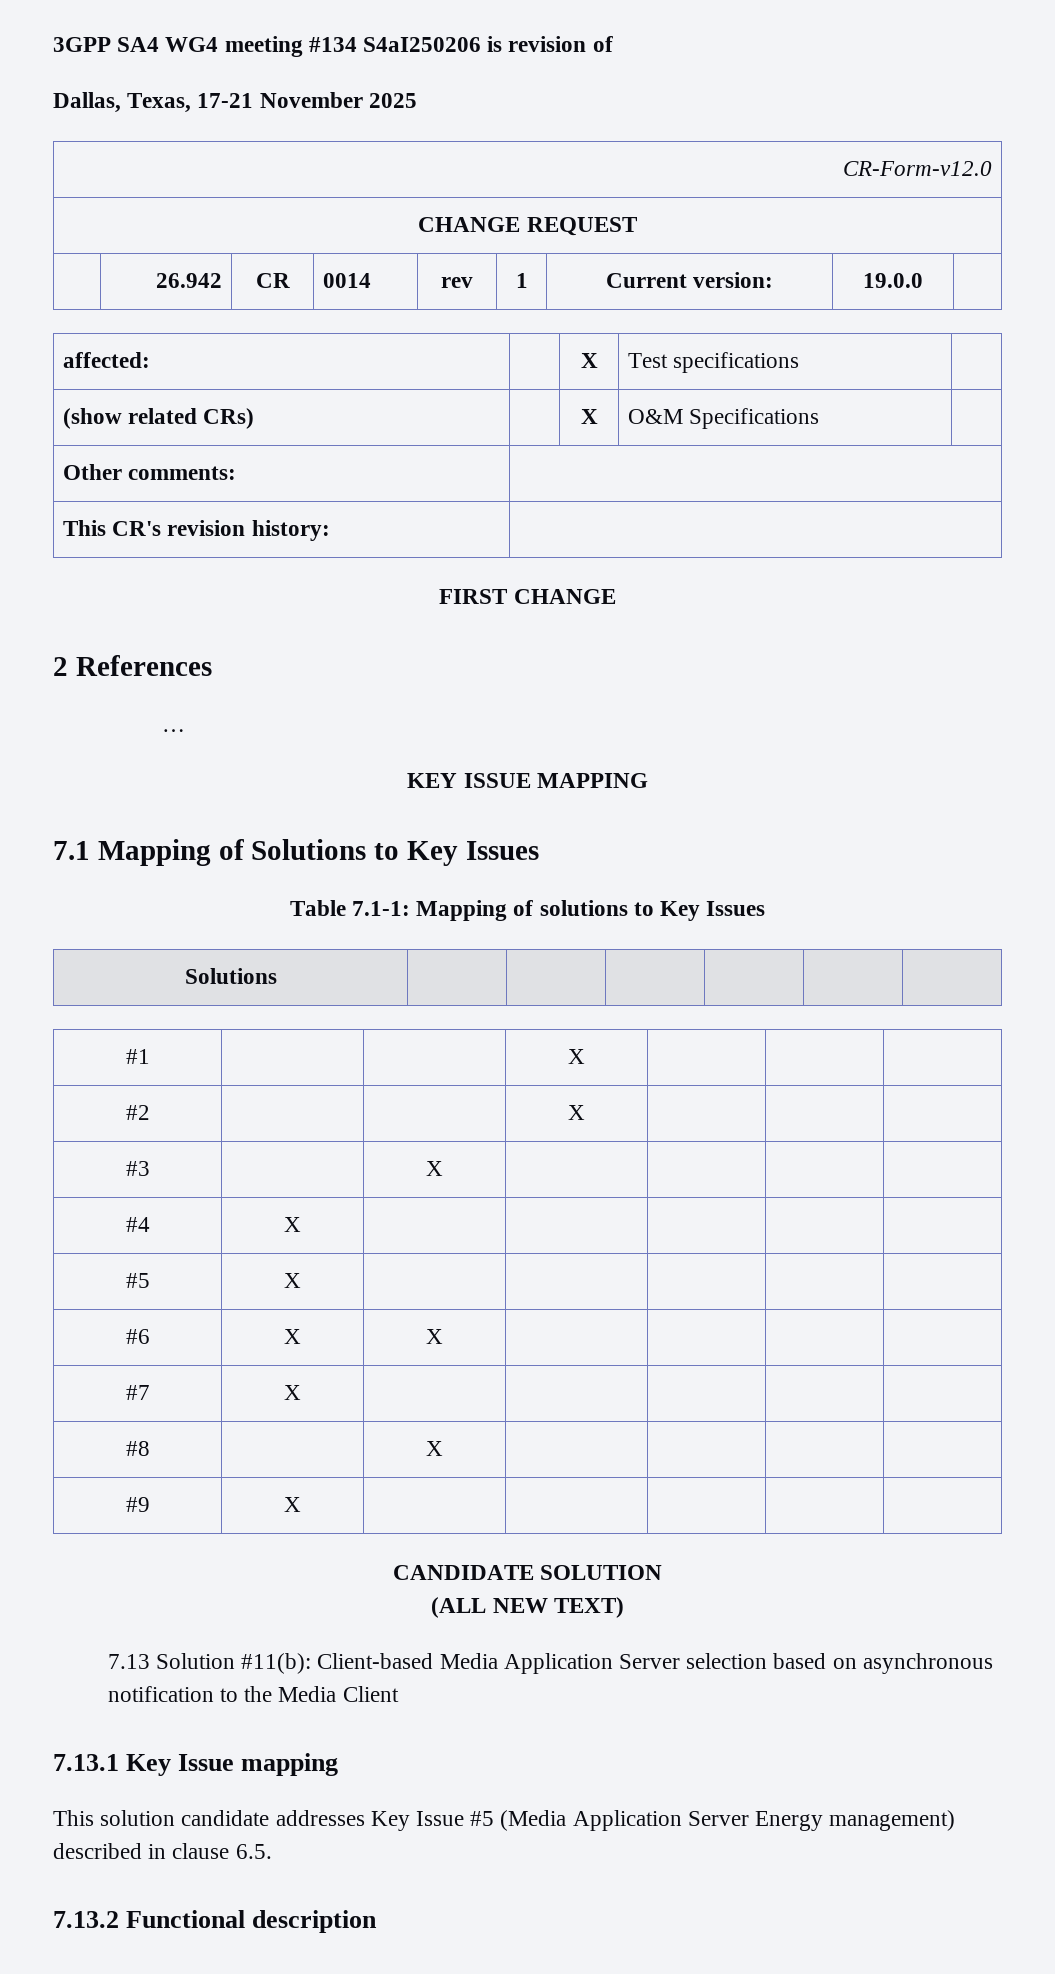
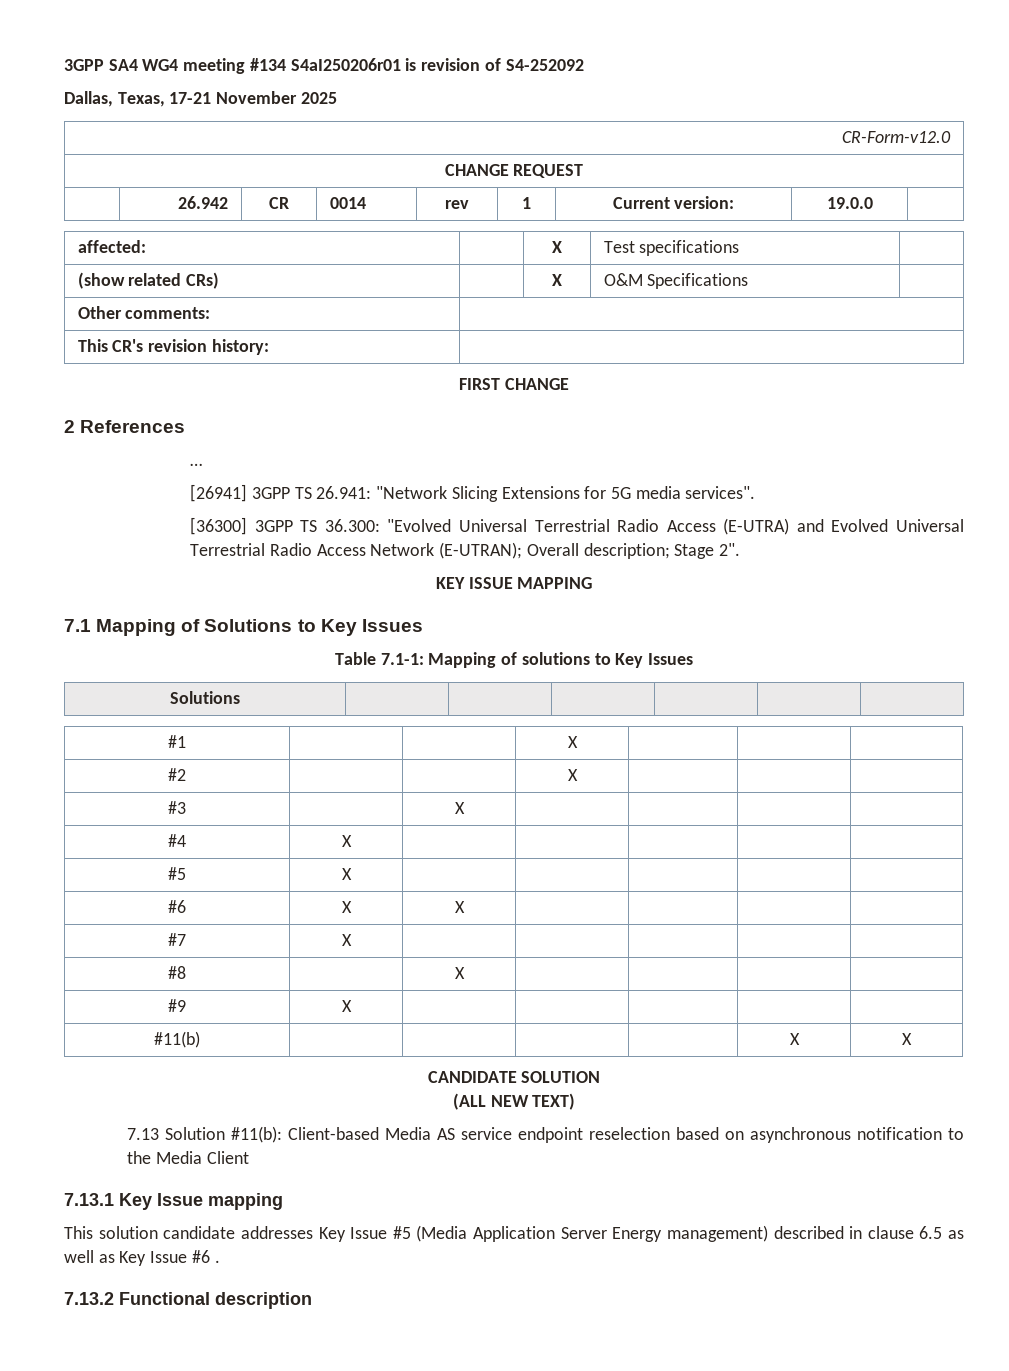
- 3GPP SA4 WG4 meeting #134 S4aI250206 is revision of
+ 3GPP SA4 WG4 meeting #134 S4aI250206r01 is revision of S4-252092
+ [26941] 3GPP TS 26.941: "Network Slicing Extensions for 5G media services".
+ [36300] 3GPP TS 36.300: "Evolved Universal Terrestrial Radio Access (E-UTRA) and Evolved Universal Terrestrial Radio Access Network (E-UTRAN); Overall description; Stage 2".
+ #11(b) | | | | | X | X
- 7.13 Solution #11(b): Client-based Media Application Server selection based on asynchronous notification to the Media Client
+ 7.13 Solution #11(b): Client-based Media AS service endpoint reselection based on asynchronous notification to the Media Client
- This solution candidate addresses Key Issue #5 (Media Application Server Energy management) described in clause 6.5.
+ This solution candidate addresses Key Issue #5 (Media Application Server Energy management) described in clause 6.5 as well as Key Issue #6 .

